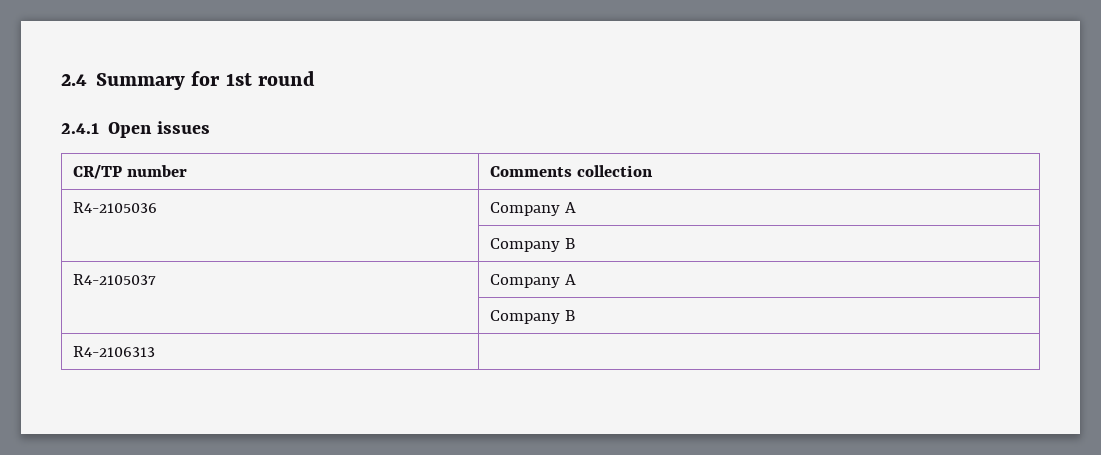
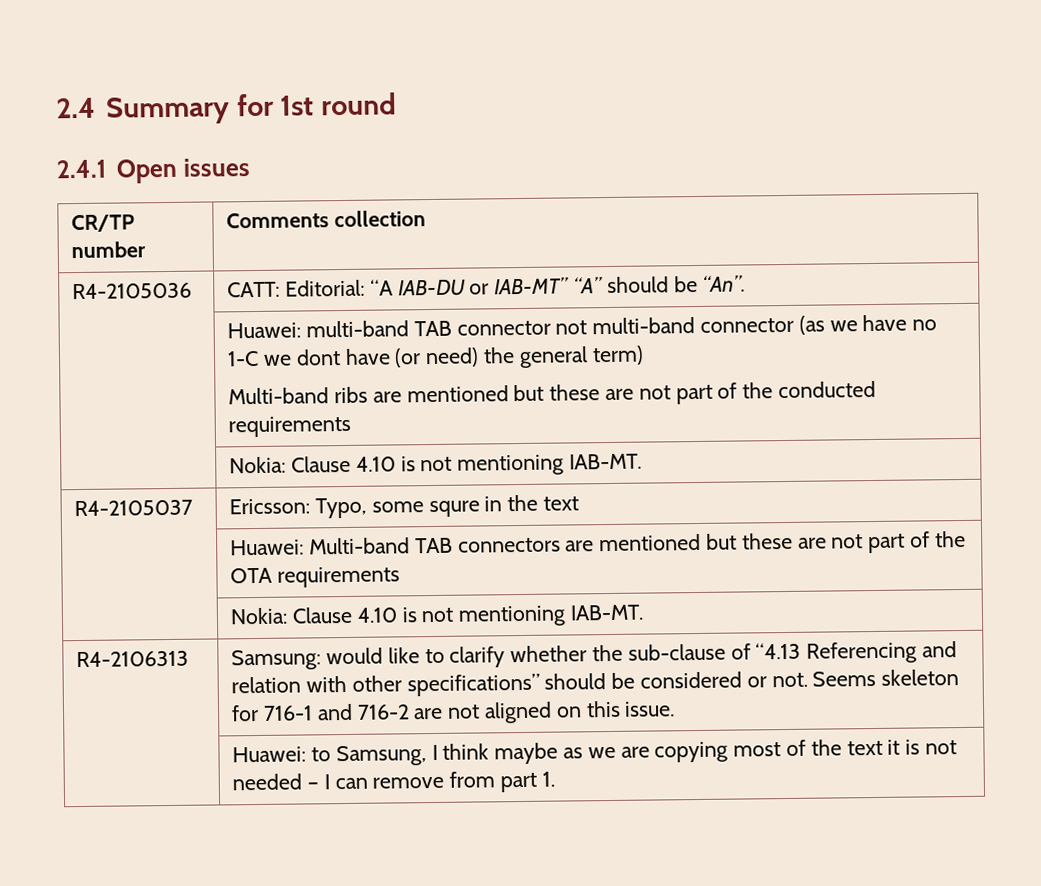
- R4-2105036 | Company A
- | Company B
- R4-2105037 | Company A
- | Company B
- R4-2106313 |
+ R4-2105036 | CATT: Editorial: “A IAB-DU or IAB-MT” “A” should be “An”.
+ | Huawei: multi-band TAB connector not multi-band connector (as we have no 1-C we dont have (or need) the general term)
+ Multi-band ribs are mentioned but these are not part of the conducted requirements
+ | Nokia: Clause 4.10 is not mentioning IAB-MT.
+ R4-2105037 | Ericsson: Typo, some squre in the text
+ | Huawei: Multi-band TAB connectors are mentioned but these are not part of the OTA requirements
+ | Nokia: Clause 4.10 is not mentioning IAB-MT.
+ R4-2106313 | Samsung: would like to clarify whether the sub-clause of “4.13 Referencing and relation with other specifications” should be considered or not. Seems skeleton for 716-1 and 716-2 are not aligned on this issue.
+ | Huawei: to Samsung, I think maybe as we are copying most of the text it is not needed – I can remove from part 1.

